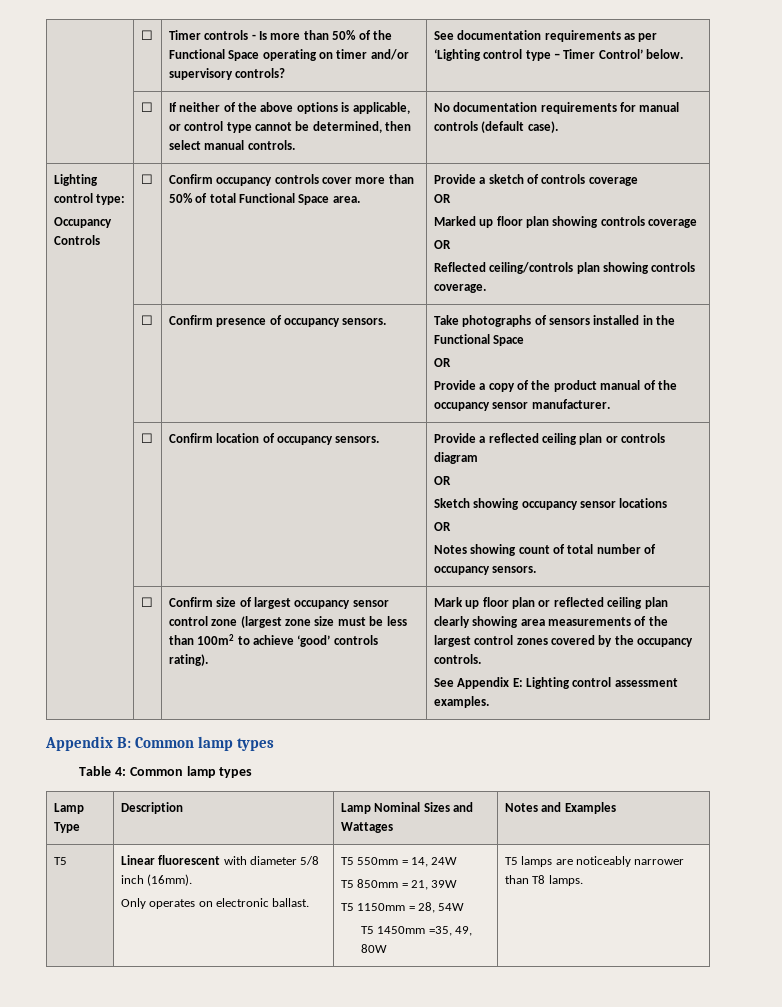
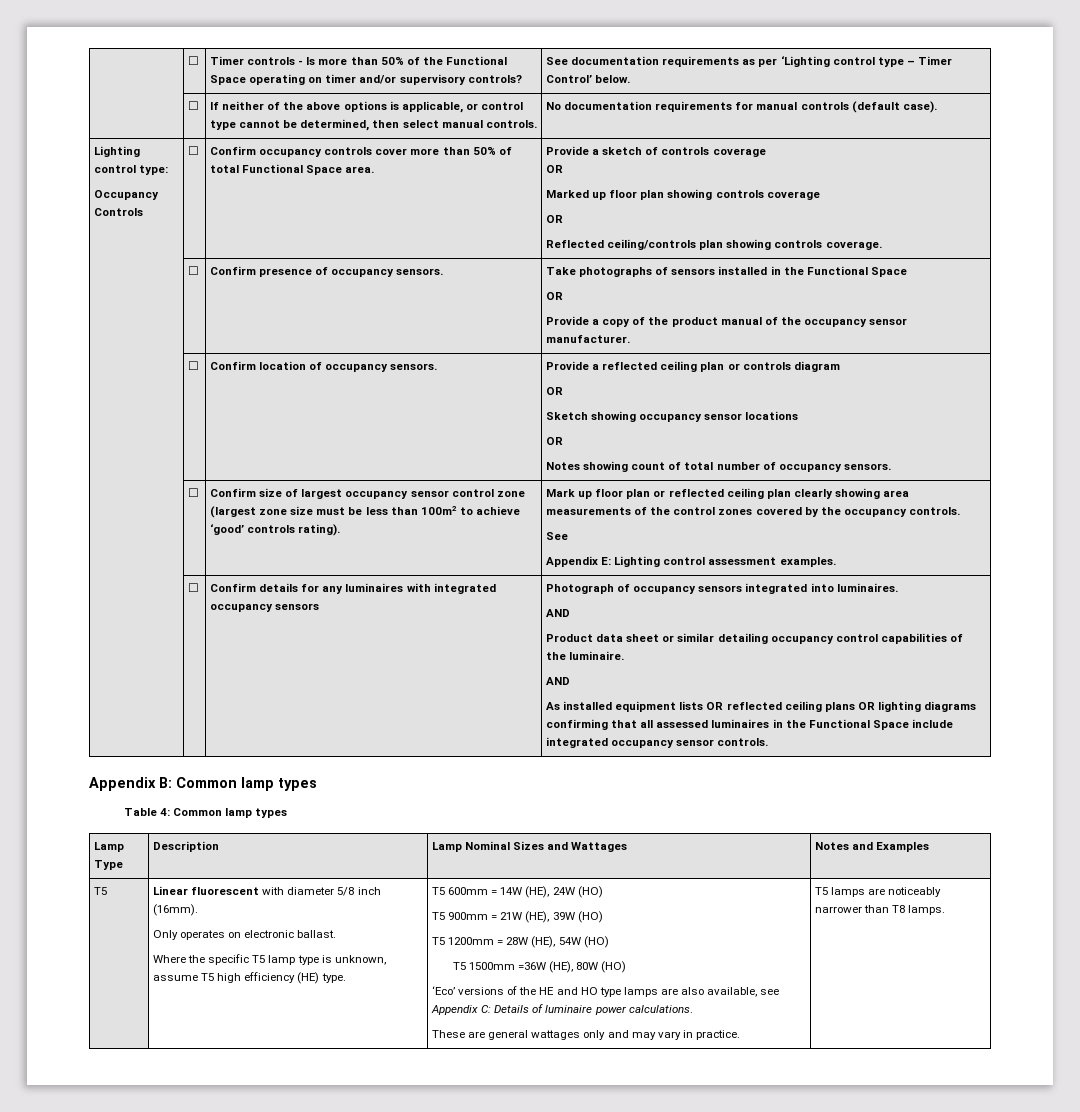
- Mark up floor plan or reflected ceiling plan clearly showing area measurements of the largest control zones covered by the occupancy controls.
- See Appendix E: Lighting control assessment examples.
+ Mark up floor plan or reflected ceiling plan clearly showing area measurements of the control zones covered by the occupancy controls.
+ See
+ Appendix E: Lighting control assessment examples.
+ ☐ | Confirm details for any luminaires with integrated occupancy sensors | Photograph of occupancy sensors integrated into luminaires.
+ AND
+ Product data sheet or similar detailing occupancy control capabilities of the luminaire.
+ AND
+ As installed equipment lists OR reflected ceiling plans OR lighting diagrams confirming that all assessed luminaires in the Functional Space include integrated occupancy sensor controls.
- T5 550mm = 14, 24W
- T5 850mm = 21, 39W
- T5 1150mm = 28, 54W
- T5 1450mm =35, 49, 80W
+ Where the specific T5 lamp type is unknown, assume T5 high efficiency (HE) type. | T5 600mm = 14W (HE), 24W (HO)
+ T5 900mm = 21W (HE), 39W (HO)
+ T5 1200mm = 28W (HE), 54W (HO)
+ T5 1500mm =36W (HE), 80W (HO)
+ ‘Eco’ versions of the HE and HO type lamps are also available, see Appendix C: Details of luminaire power calculations.
+ These are general wattages only and may vary in practice.

